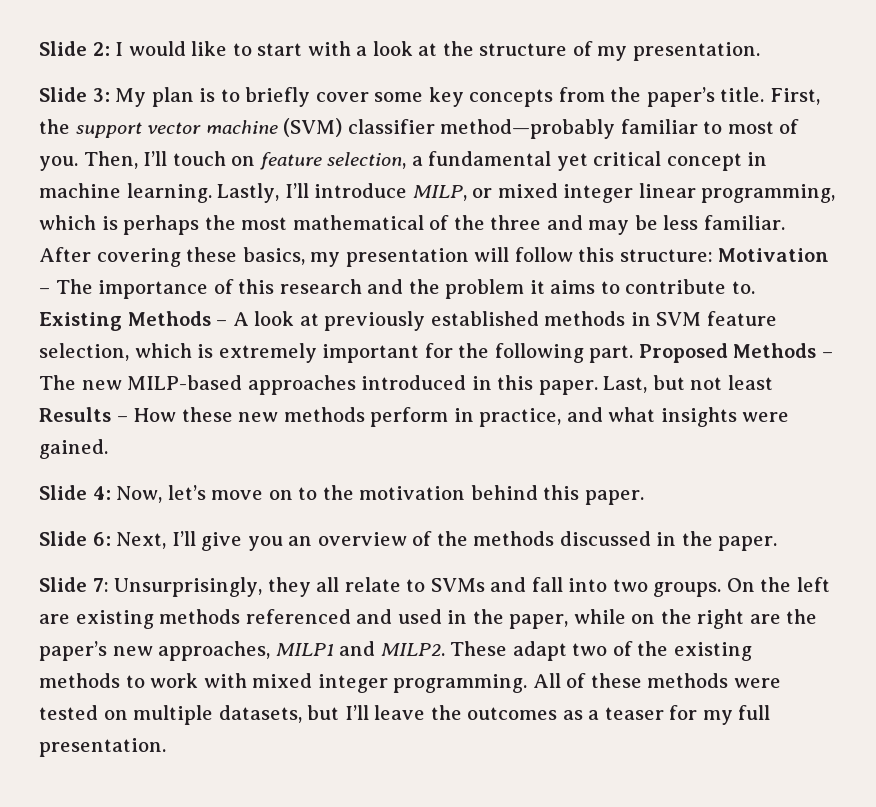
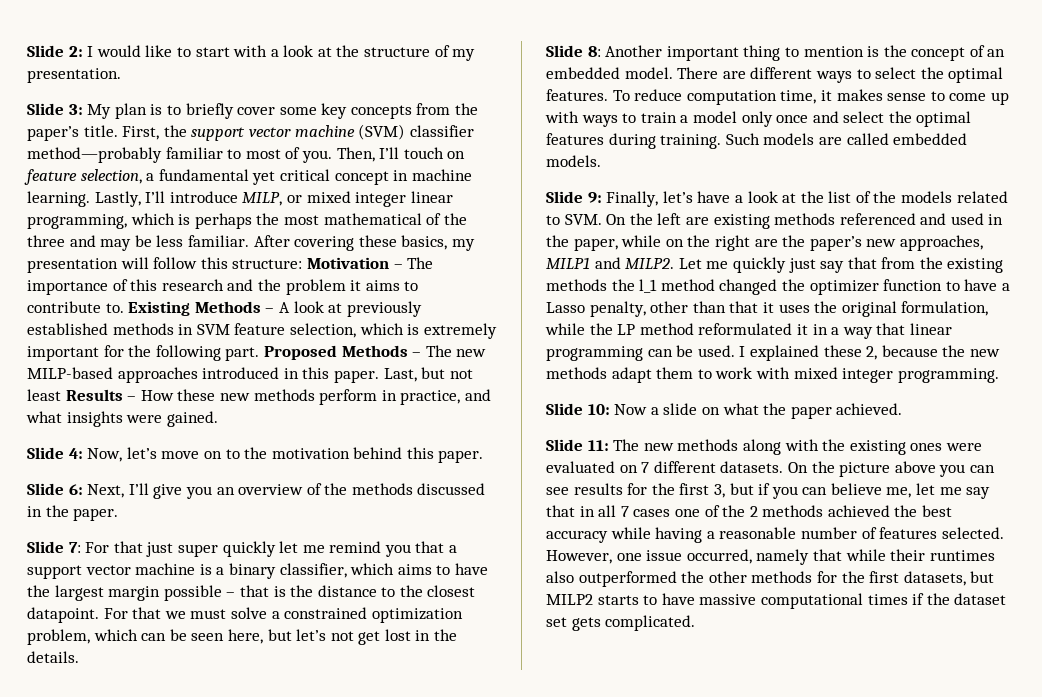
- Slide 7: Unsurprisingly, they all relate to SVMs and fall into two groups. On the left are existing methods referenced and used in the paper, while on the right are the paper’s new approaches, MILP1 and MILP2.
+ Slide 7: For that just super quickly let me remind you that a support vector machine is a binary classifier, which aims to have the largest margin possible – that is the distance to the closest datapoint. For that we must solve a constrained optimization problem, which can be seen here, but let’s not get lost in the details.
+ Slide 8: Another important thing to mention is the concept of an embedded model. There are different ways to select the optimal features. To reduce computation time, it makes sense to come up with ways to train a model only once and select the optimal features during training. Such models are called embedded models.
+ Slide 9: Finally, let’s have a look at the list of the models related to SVM. On the left are existing methods referenced and used in the paper, while on the right are the paper’s new approaches, MILP1 and MILP2.
- These adapt two of the existing methods to work with mixed integer programming. All of these methods were tested on multiple datasets, but I’ll leave the outcomes as a teaser for my full presentation.
+ Let me quickly just say that from the existing methods the l_1 method changed the optimizer function to have a Lasso penalty, other than that it uses the original formulation, while the LP method reformulated it in a way that linear programming can be used. I explained these 2, because the new methods adapt them to work with mixed integer programming.
+ Slide 10: Now a slide on what the paper achieved.
+ Slide 11: The new methods along with the existing ones were evaluated on 7 different datasets. On the picture above you can see results for the first 3, but if you can believe me, let me say that in all 7 cases one of the 2 methods achieved the best accuracy while having a reasonable number of features selected. However, one issue occurred, namely that while their runtimes also outperformed the other methods for the first datasets, but MILP2 starts to have massive computational times if the dataset set gets complicated.

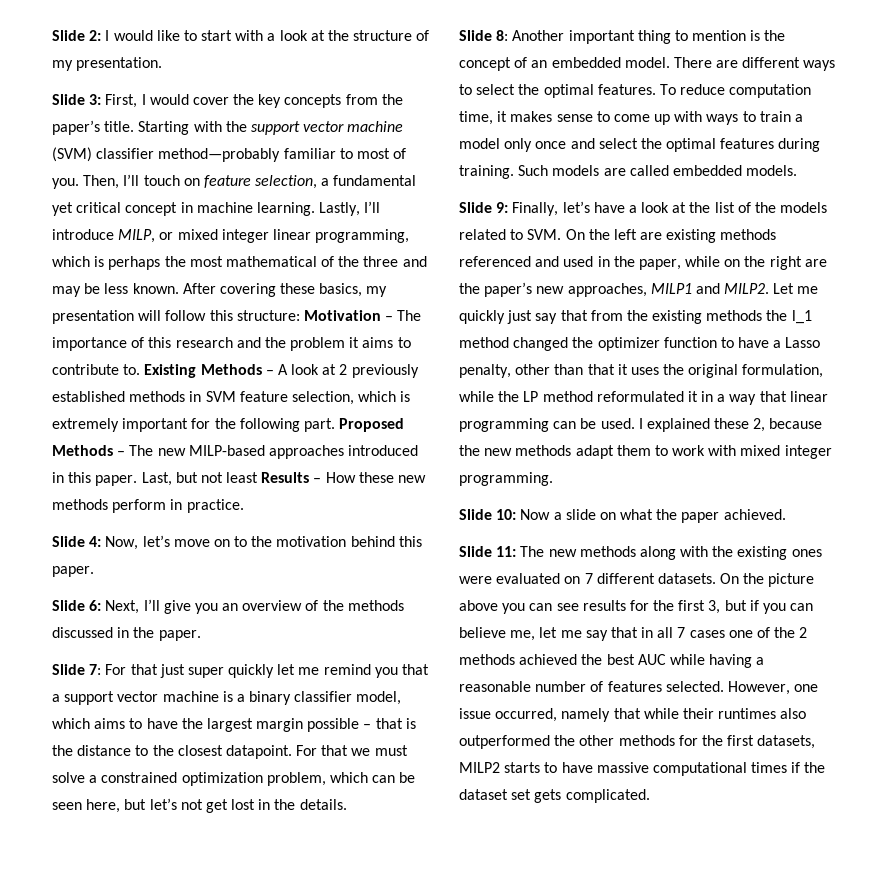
- Slide 3: My plan is to briefly cover some key concepts from the paper’s title.
+ Slide 3: First, I would cover the key concepts from the paper’s title.
- First, the support vector machine (SVM) classifier method—probably familiar to most of you.
+ Starting with the support vector machine (SVM) classifier method—probably familiar to most of you.
- Lastly, I’ll introduce MILP, or mixed integer linear programming, which is perhaps the most mathematical of the three and may be less familiar.
+ Lastly, I’ll introduce MILP, or mixed integer linear programming, which is perhaps the most mathematical of the three and may be less known.
- Existing Methods – A look at previously established methods in SVM feature selection, which is extremely important for the following part.
+ Existing Methods – A look at 2 previously established methods in SVM feature selection, which is extremely important for the following part.
- Last, but not least Results – How these new methods perform in practice, and what insights were gained.
+ Last, but not least Results – How these new methods perform in practice.
- Slide 7: For that just super quickly let me remind you that a support vector machine is a binary classifier, which aims to have the largest margin possible – that is the distance to the closest datapoint.
+ Slide 7: For that just super quickly let me remind you that a support vector machine is a binary classifier model, which aims to have the largest margin possible – that is the distance to the closest datapoint.
- On the picture above you can see results for the first 3, but if you can believe me, let me say that in all 7 cases one of the 2 methods achieved the best accuracy while having a reasonable number of features selected.
+ On the picture above you can see results for the first 3, but if you can believe me, let me say that in all 7 cases one of the 2 methods achieved the best AUC while having a reasonable number of features selected.
- However, one issue occurred, namely that while their runtimes also outperformed the other methods for the first datasets, but MILP2 starts to have massive computational times if the dataset set gets complicated.
+ However, one issue occurred, namely that while their runtimes also outperformed the other methods for the first datasets, MILP2 starts to have massive computational times if the dataset set gets complicated.

